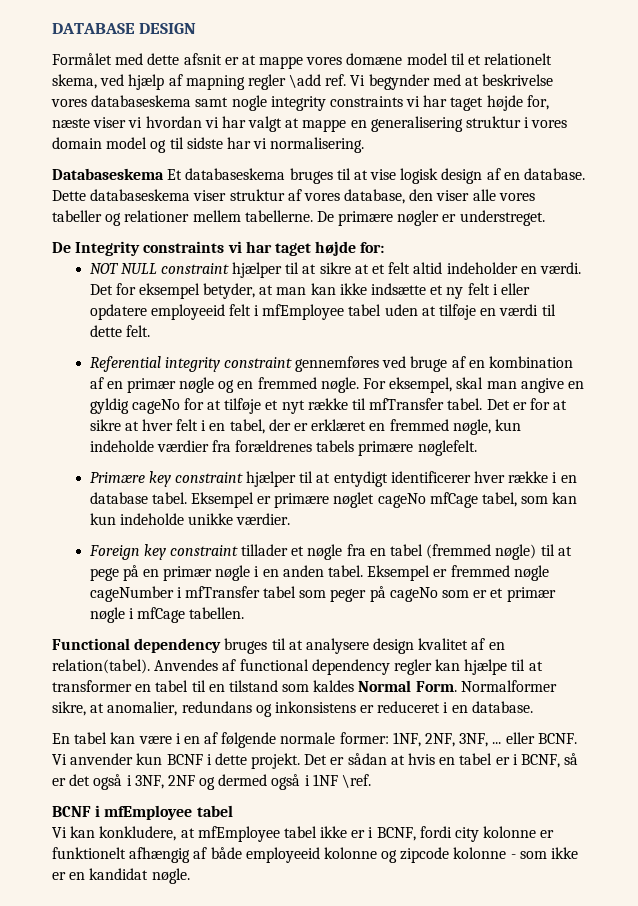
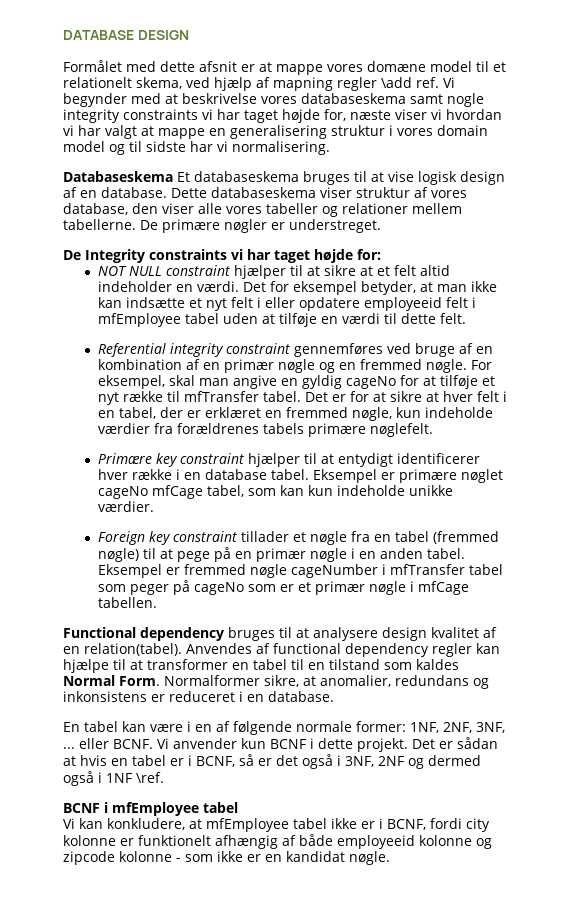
- Det for eksempel betyder, at man kan ikke indsætte et ny felt i eller opdatere employeeid felt i mfEmployee tabel uden at tilføje en værdi til dette felt.
+ Det for eksempel betyder, at man ikke kan indsætte et nyt felt i eller opdatere employeeid felt i mfEmployee tabel uden at tilføje en værdi til dette felt.

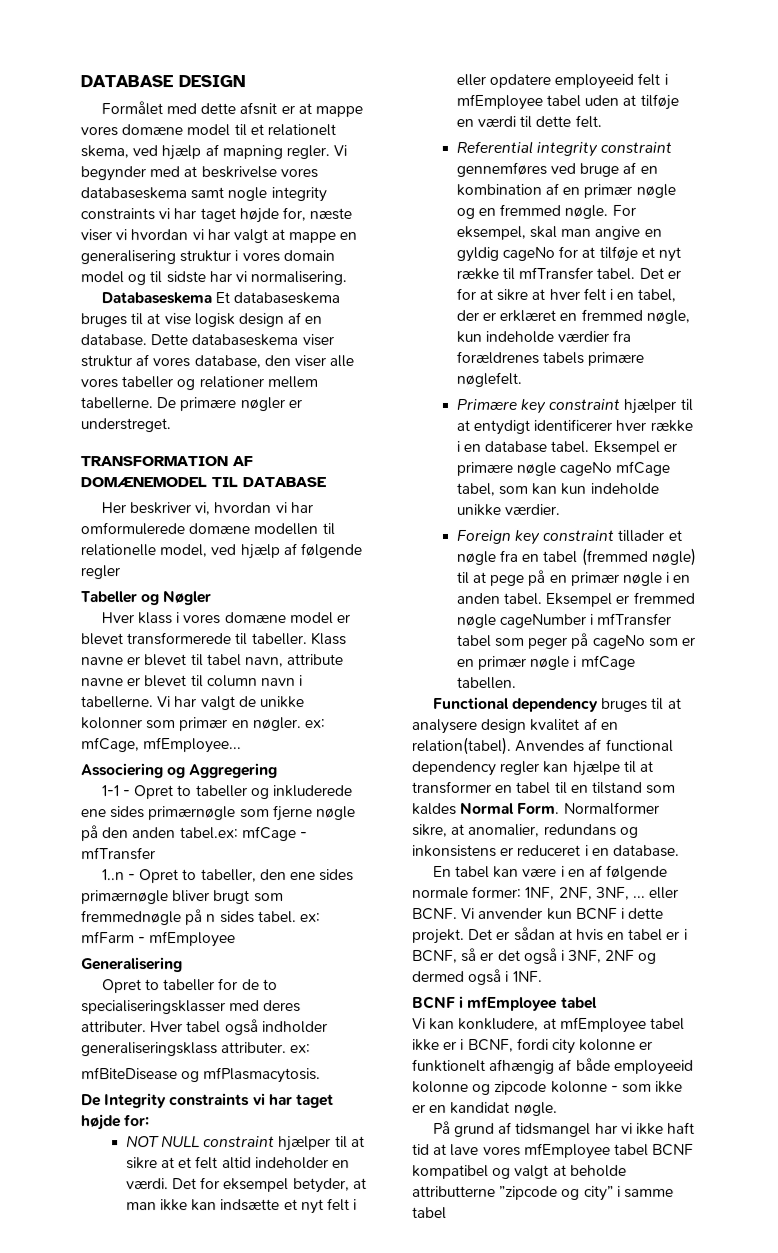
- Formålet med dette afsnit er at mappe vores domæne model til et relationelt skema, ved hjælp af mapning regler \add ref. Vi begynder med at beskrivelse vores databaseskema samt nogle integrity constraints vi har taget højde for, næste viser vi hvordan vi har valgt at mappe en generalisering struktur i vores domain model og til sidste har vi normalisering.
+ Formålet med dette afsnit er at mappe vores domæne model til et relationelt skema, ved hjælp af mapning regler. Vi begynder med at beskrivelse vores databaseskema samt nogle integrity constraints vi har taget højde for, næste viser vi hvordan vi har valgt at mappe en generalisering struktur i vores domain model og til sidste har vi normalisering.
+ TRANSFORMATION AF DOMÆNEMODEL TIL DATABASE
+ Her beskriver vi, hvordan vi har omformulerede domæne modellen til relationelle model, ved hjælp af følgende regler
+ Tabeller og Nøgler
+ Hver klass i vores domæne model er blevet transformerede til tabeller. Klass navne er blevet til tabel navn, attribute navne er blevet til column navn i tabellerne. Vi har valgt de unikke kolonner som primær en nøgler. ex: mfCage, mfEmployee...
+ Associering og Aggregering
+ 1-1 - Opret to tabeller og inkluderede ene sides primærnøgle som fjerne nøgle på den anden tabel.ex: mfCage - mfTransfer
+ 1..n - Opret to tabeller, den ene sides primærnøgle bliver brugt som fremmednøgle på n sides tabel. ex: mfFarm - mfEmployee
+ Generalisering
+ Opret to tabeller for de to specialiseringsklasser med deres attributer. Hver tabel også indholder generaliseringsklass attributer. ex:
+ mfBiteDisease og mfPlasmacytosis.
- Eksempel er primære nøglet cageNo mfCage tabel, som kan kun indeholde unikke værdier.
+ Eksempel er primære nøgle cageNo mfCage tabel, som kan kun indeholde unikke værdier.
- Eksempel er fremmed nøgle cageNumber i mfTransfer tabel som peger på cageNo som er et primær nøgle i mfCage tabellen.
+ Eksempel er fremmed nøgle cageNumber i mfTransfer tabel som peger på cageNo som er en primær nøgle i mfCage tabellen.
- Det er sådan at hvis en tabel er i BCNF, så er det også i 3NF, 2NF og dermed også i 1NF \ref.
+ Det er sådan at hvis en tabel er i BCNF, så er det også i 3NF, 2NF og dermed også i 1NF.
+ På grund af tidsmangel har vi ikke haft tid at lave vores mfEmployee tabel BCNF kompatibel og valgt at beholde attributterne ”zipcode og city” i samme tabel

